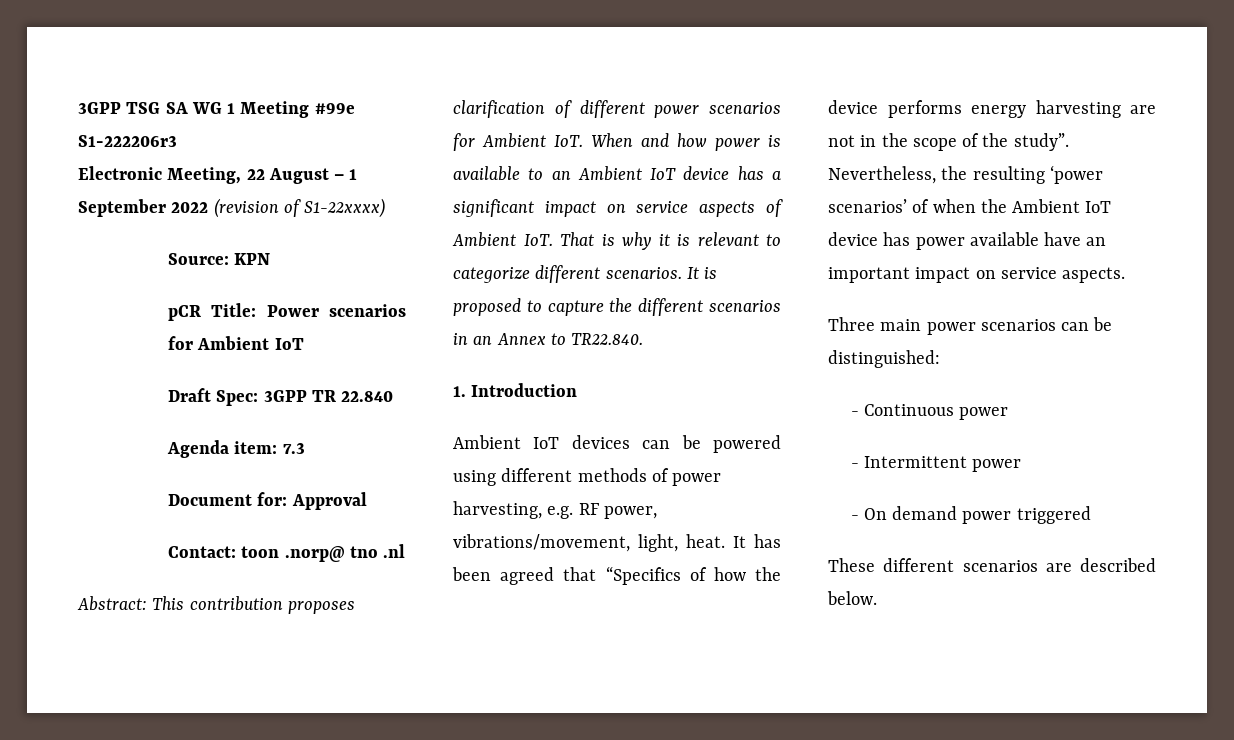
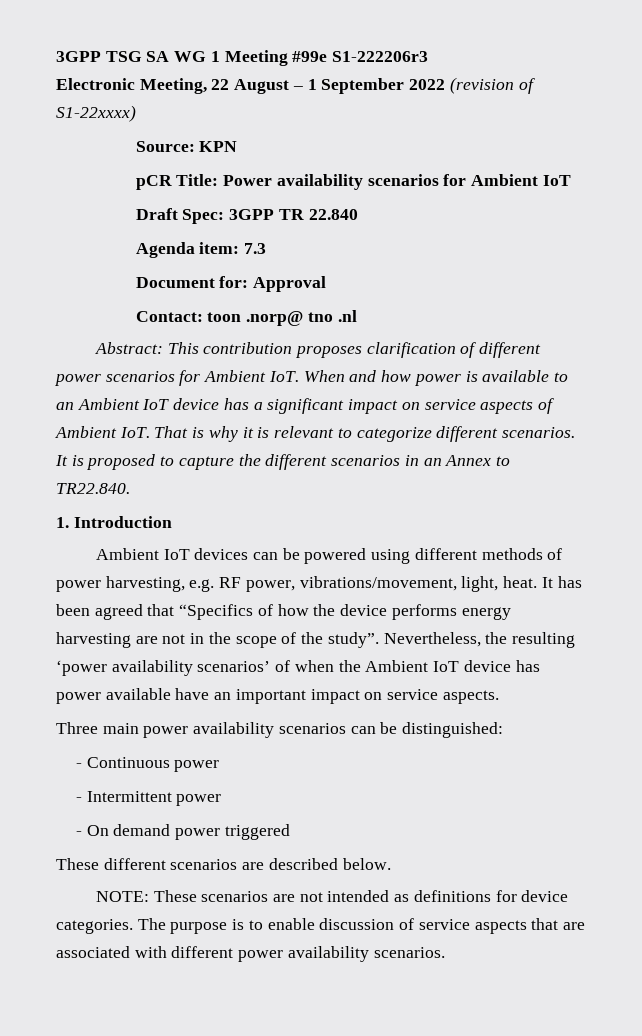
- pCR Title: Power scenarios for Ambient IoT
+ pCR Title: Power availability scenarios for Ambient IoT
- Nevertheless, the resulting ‘power scenarios’ of when the Ambient IoT device has power available have an important impact on service aspects.
+ Nevertheless, the resulting ‘power availability scenarios’ of when the Ambient IoT device has power available have an important impact on service aspects.
- Three main power scenarios can be distinguished:
+ Three main power availability scenarios can be distinguished:
+ NOTE: These scenarios are not intended as definitions for device categories. The purpose is to enable discussion of service aspects that are associated with different power availability scenarios.

